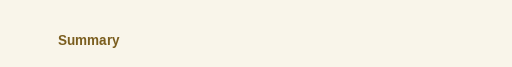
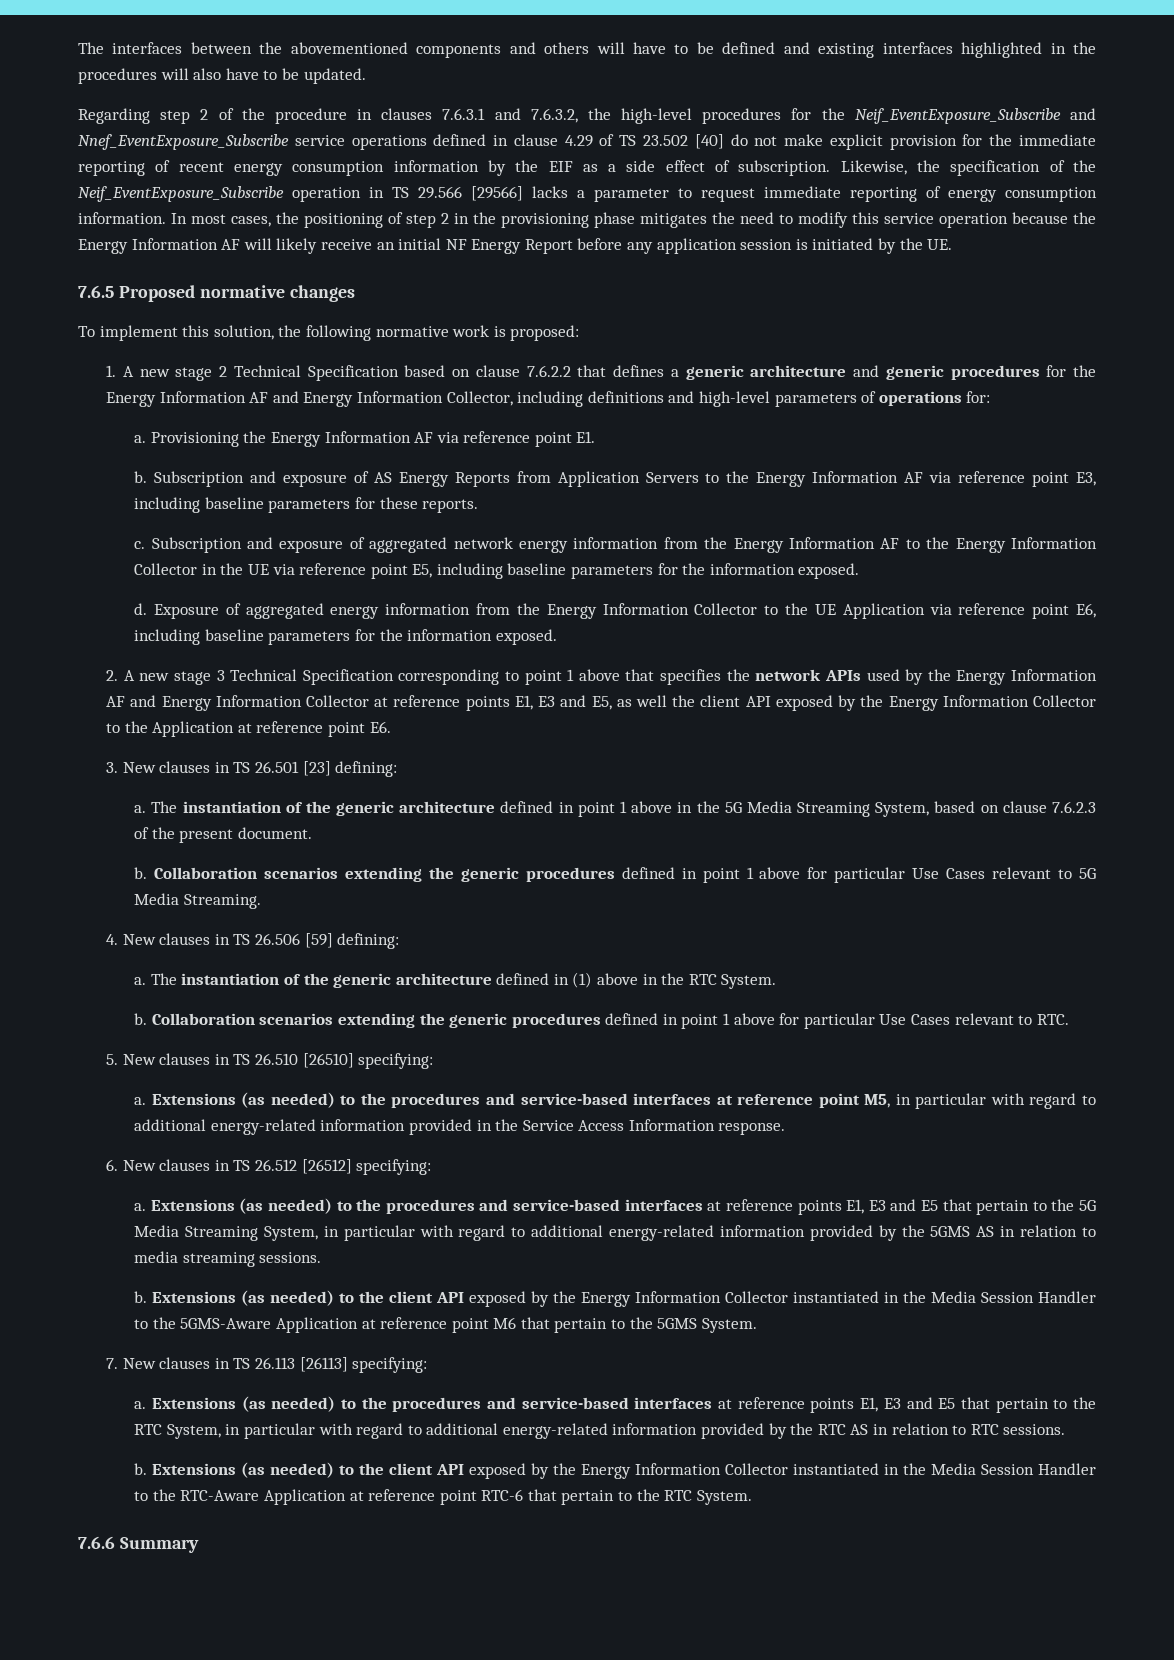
- Summary
+ The interfaces between the abovementioned components and others will have to be defined and existing interfaces highlighted in the procedures will also have to be updated.
+ Regarding step 2 of the procedure in clauses 7.6.3.1 and 7.6.3.2, the high-level procedures for the Neif_EventExposure_Subscribe and Nnef_EventExposure_Subscribe service operations defined in clause 4.29 of TS 23.502 [40] do not make explicit provision for the immediate reporting of recent energy consumption information by the EIF as a side effect of subscription. Likewise, the specification of the Neif_EventExposure_Subscribe operation in TS 29.566 [29566] lacks a parameter to request immediate reporting of energy consumption information. In most cases, the positioning of step 2 in the provisioning phase mitigates the need to modify this service operation because the Energy Information AF will likely receive an initial NF Energy Report before any application session is initiated by the UE.
+ 7.6.5 Proposed normative changes
+ To implement this solution, the following normative work is proposed:
+ 1. A new stage 2 Technical Specification based on clause 7.6.2.2 that defines a generic architecture and generic procedures for the Energy Information AF and Energy Information Collector, including definitions and high-level parameters of operations for:
+ a. Provisioning the Energy Information AF via reference point E1.
+ b. Subscription and exposure of AS Energy Reports from Application Servers to the Energy Information AF via reference point E3, including baseline parameters for these reports.
+ c. Subscription and exposure of aggregated network energy information from the Energy Information AF to the Energy Information Collector in the UE via reference point E5, including baseline parameters for the information exposed.
+ d. Exposure of aggregated energy information from the Energy Information Collector to the UE Application via reference point E6, including baseline parameters for the information exposed.
+ 2. A new stage 3 Technical Specification corresponding to point 1 above that specifies the network APIs used by the Energy Information AF and Energy Information Collector at reference points E1, E3 and E5, as well the client API exposed by the Energy Information Collector to the Application at reference point E6.
+ 3. New clauses in TS 26.501 [23] defining:
+ a. The instantiation of the generic architecture defined in point 1 above in the 5G Media Streaming System, based on clause 7.6.2.3 of the present document.
+ b. Collaboration scenarios extending the generic procedures defined in point 1 above for particular Use Cases relevant to 5G Media Streaming.
+ 4. New clauses in TS 26.506 [59] defining:
+ a. The instantiation of the generic architecture defined in (1) above in the RTC System.
+ b. Collaboration scenarios extending the generic procedures defined in point 1 above for particular Use Cases relevant to RTC.
+ 5. New clauses in TS 26.510 [26510] specifying:
+ a. Extensions (as needed) to the procedures and service-based interfaces at reference point M5, in particular with regard to additional energy-related information provided in the Service Access Information response.
+ 6. New clauses in TS 26.512 [26512] specifying:
+ a. Extensions (as needed) to the procedures and service-based interfaces at reference points E1, E3 and E5 that pertain to the 5G Media Streaming System, in particular with regard to additional energy-related information provided by the 5GMS AS in relation to media streaming sessions.
+ b. Extensions (as needed) to the client API exposed by the Energy Information Collector instantiated in the Media Session Handler to the 5GMS-Aware Application at reference point M6 that pertain to the 5GMS System.
+ 7. New clauses in TS 26.113 [26113] specifying:
+ a. Extensions (as needed) to the procedures and service-based interfaces at reference points E1, E3 and E5 that pertain to the RTC System, in particular with regard to additional energy-related information provided by the RTC AS in relation to RTC sessions.
+ b. Extensions (as needed) to the client API exposed by the Energy Information Collector instantiated in the Media Session Handler to the RTC-Aware Application at reference point RTC-6 that pertain to the RTC System.
+ 7.6.6 Summary

